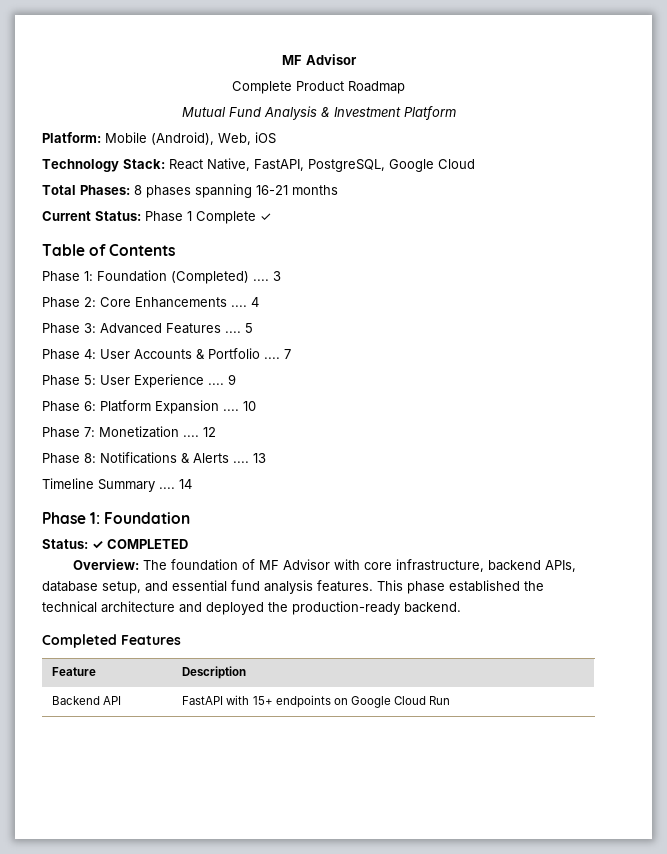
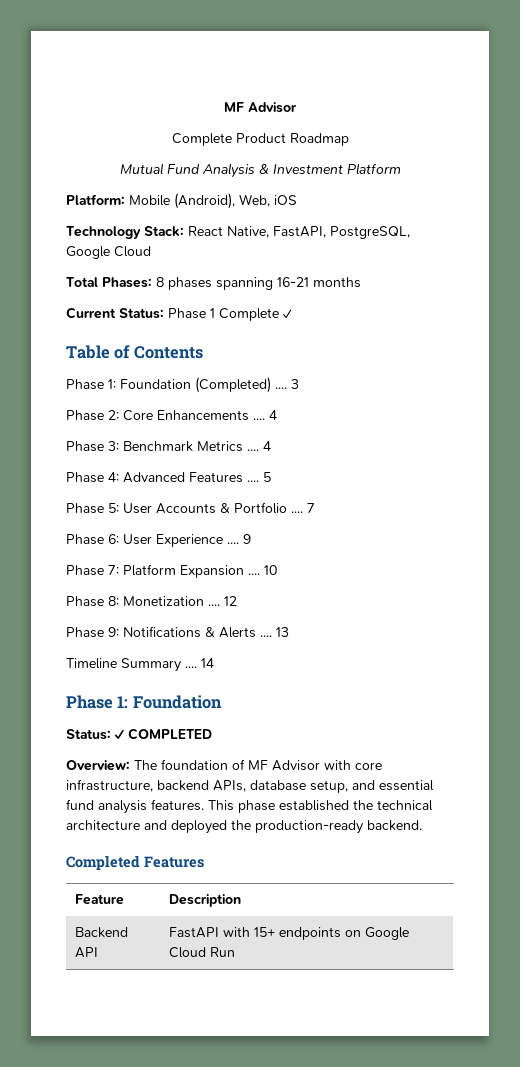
- Phase 3: Advanced Features ....
+ Phase 3: Benchmark Metrics .... 4
+ Phase 4: Advanced Features ....
- Phase 4: User Accounts & Portfolio ....
+ Phase 5: User Accounts & Portfolio ....
- Phase 5: User Experience ....
+ Phase 6: User Experience ....
- Phase 6: Platform Expansion ....
+ Phase 7: Platform Expansion ....
- Phase 7: Monetization ....
+ Phase 8: Monetization ....
- Phase 8: Notifications & Alerts ....
+ Phase 9: Notifications & Alerts ....

